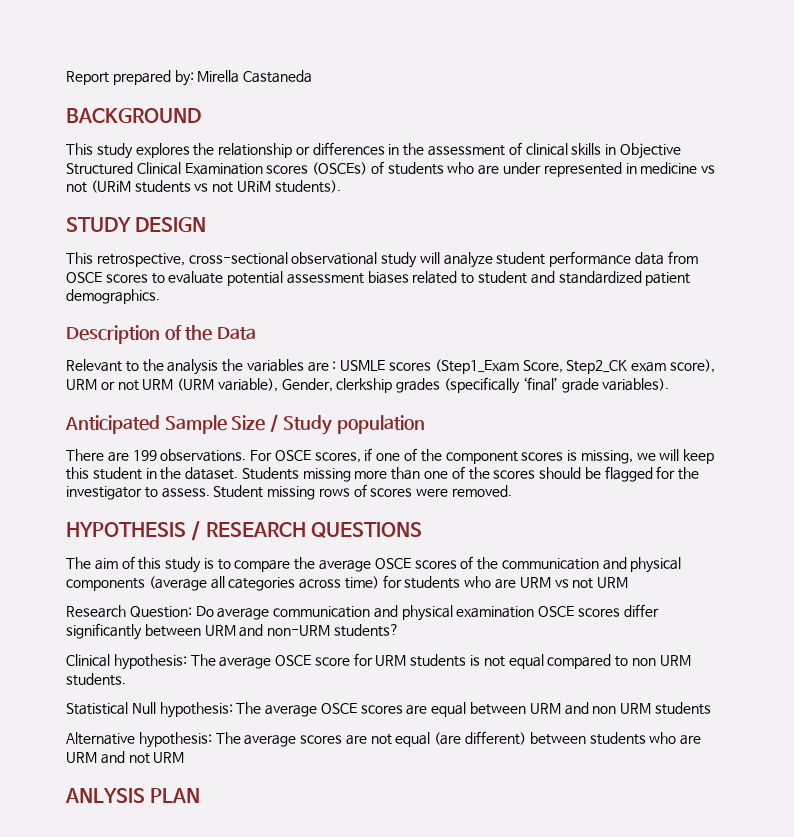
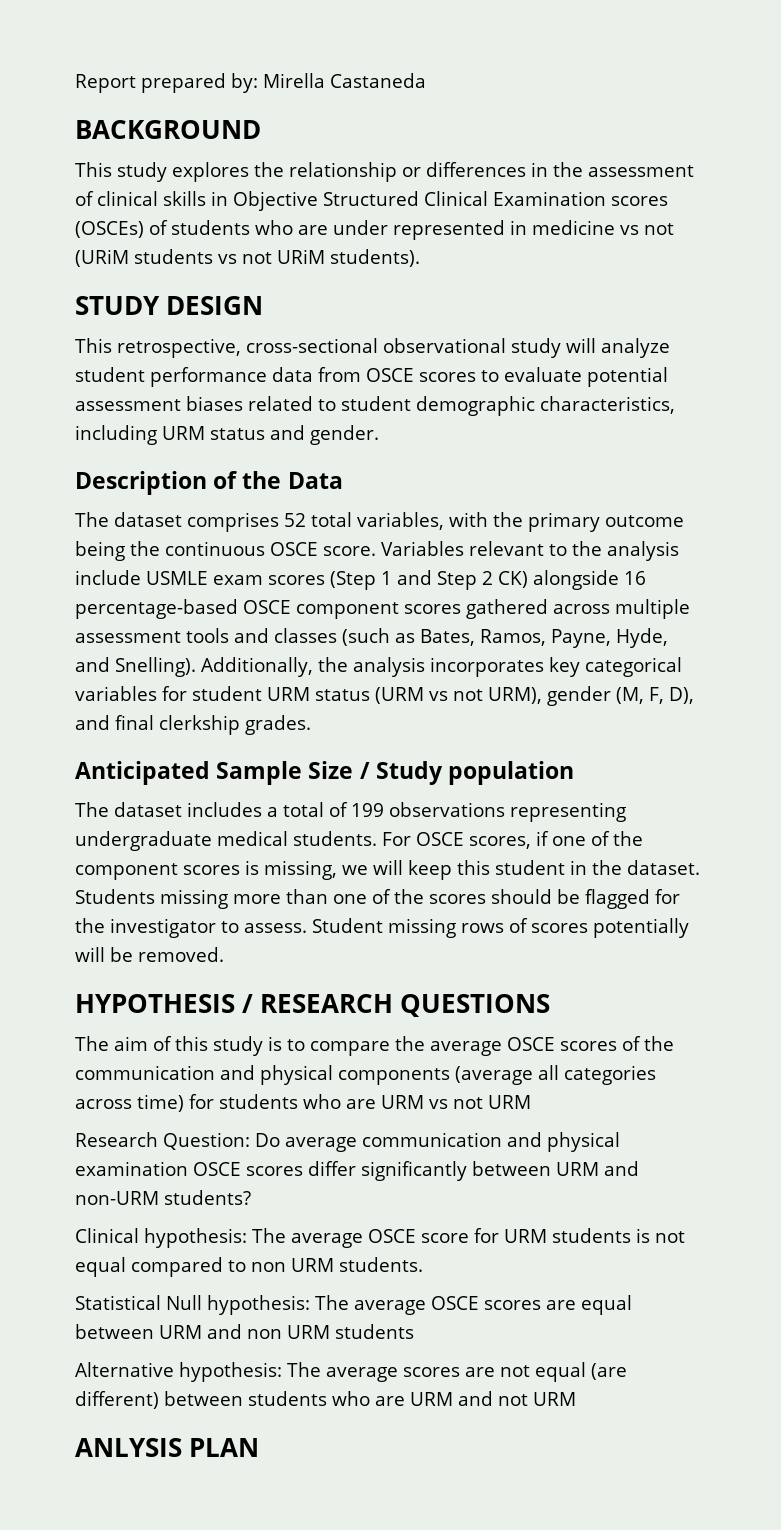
- This retrospective, cross-sectional observational study will analyze student performance data from OSCE scores to evaluate potential assessment biases related to student and standardized patient demographics.
+ This retrospective, cross-sectional observational study will analyze student performance data from OSCE scores to evaluate potential assessment biases related to student demographic characteristics, including URM status and gender.
  Description of the Data
- Relevant to the analysis the variables are : USMLE scores (Step1_Exam Score, Step2_CK exam score), URM or not URM (URM variable), Gender, clerkship grades (specifically ‘final’ grade variables).
+ The dataset comprises 52 total variables, with the primary outcome being the continuous OSCE score. Variables relevant to the analysis include USMLE exam scores (Step 1 and Step 2 CK) alongside 16 percentage-based OSCE component scores gathered across multiple assessment tools and classes (such as Bates, Ramos, Payne, Hyde, and Snelling). Additionally, the analysis incorporates key categorical variables for student URM status (URM vs not URM), gender (M, F, D), and final clerkship grades.
- There are 199 observations.
+ The dataset includes a total of 199 observations representing undergraduate medical students.
- Student missing rows of scores were removed.
+ Student missing rows of scores potentially will be removed.

